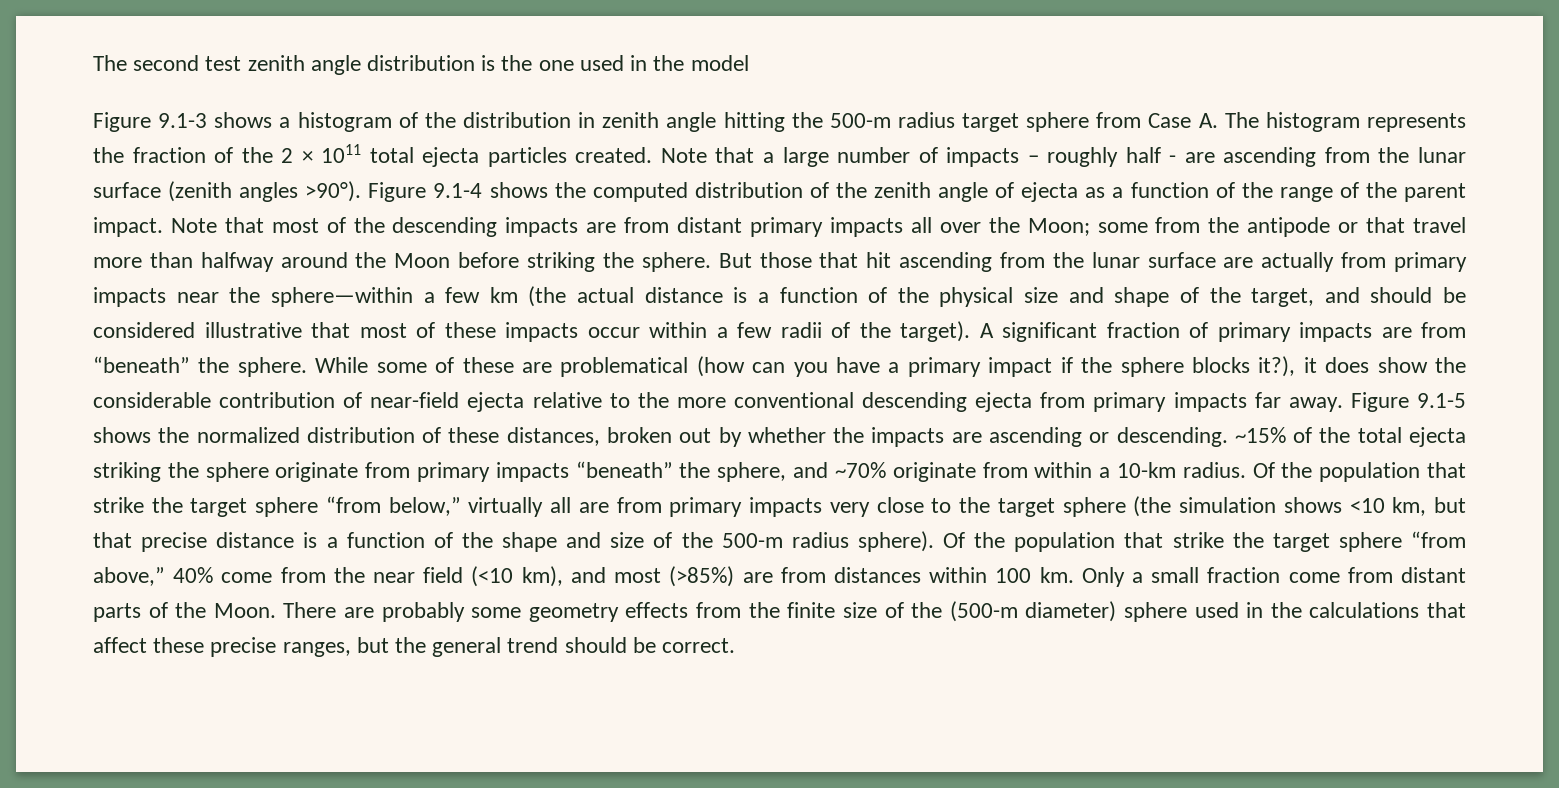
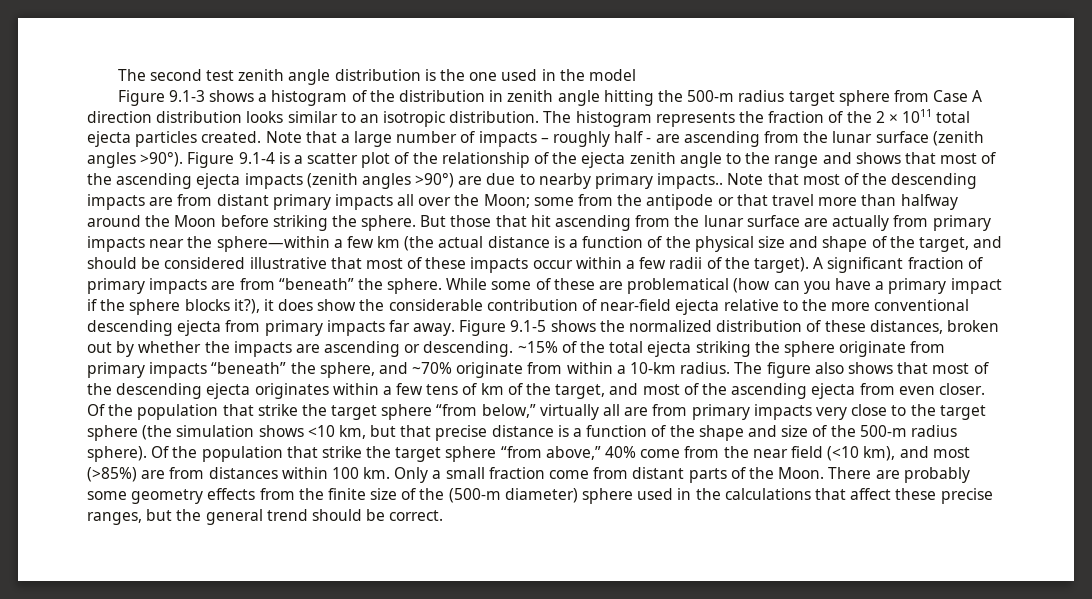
- Figure 9.1-3 shows a histogram of the distribution in zenith angle hitting the 500-m radius target sphere from Case A. The histogram represents the fraction of the 2 × 1011 total ejecta particles created.
+ Figure 9.1-3 shows a histogram of the distribution in zenith angle hitting the 500-m radius target sphere from Case A direction distribution looks similar to an isotropic distribution. The histogram represents the fraction of the 2 × 1011 total ejecta particles created.
- Figure 9.1-4 shows the computed distribution of the zenith angle of ejecta as a function of the range of the parent impact.
+ Figure 9.1-4 is a scatter plot of the relationship of the ejecta zenith angle to the range and shows that most of the ascending ejecta impacts (zenith angles >90°) are due to nearby primary impacts..
+ The figure also shows that most of the descending ejecta originates within a few tens of km of the target, and most of the ascending ejecta from even closer.

